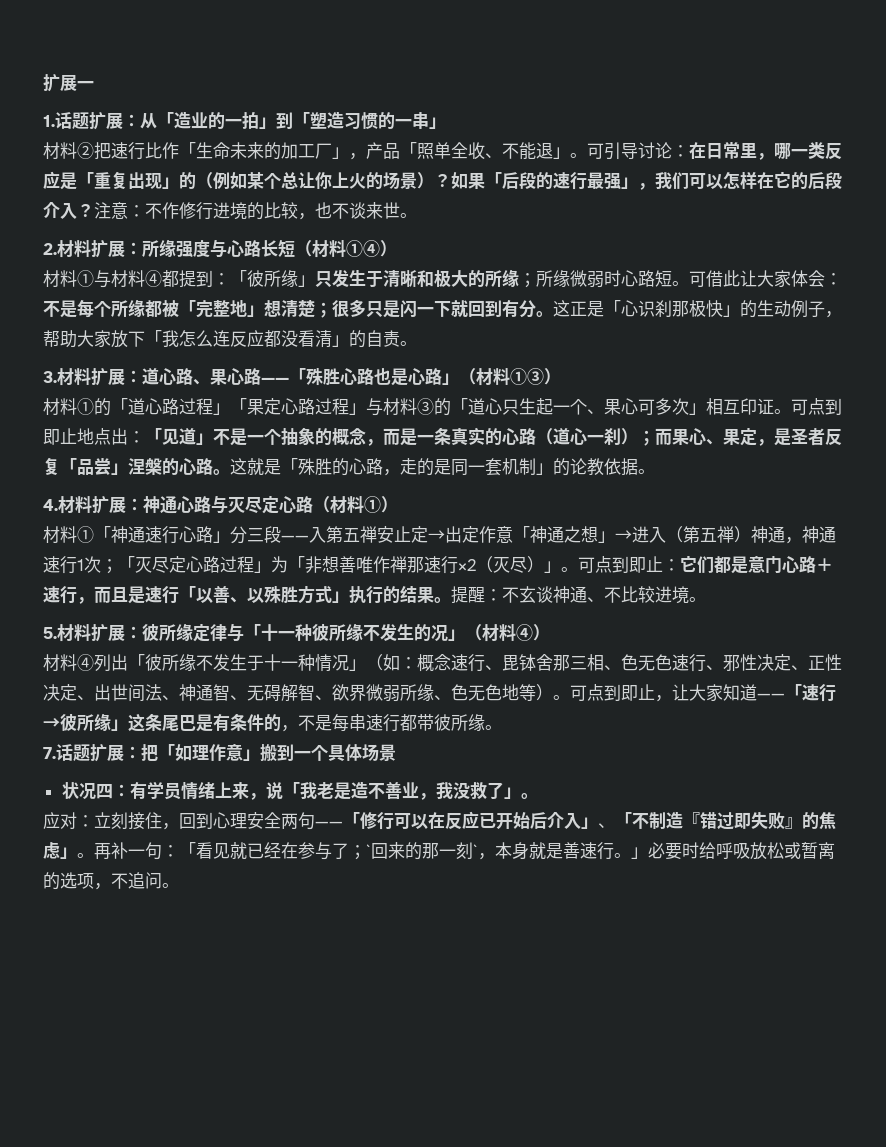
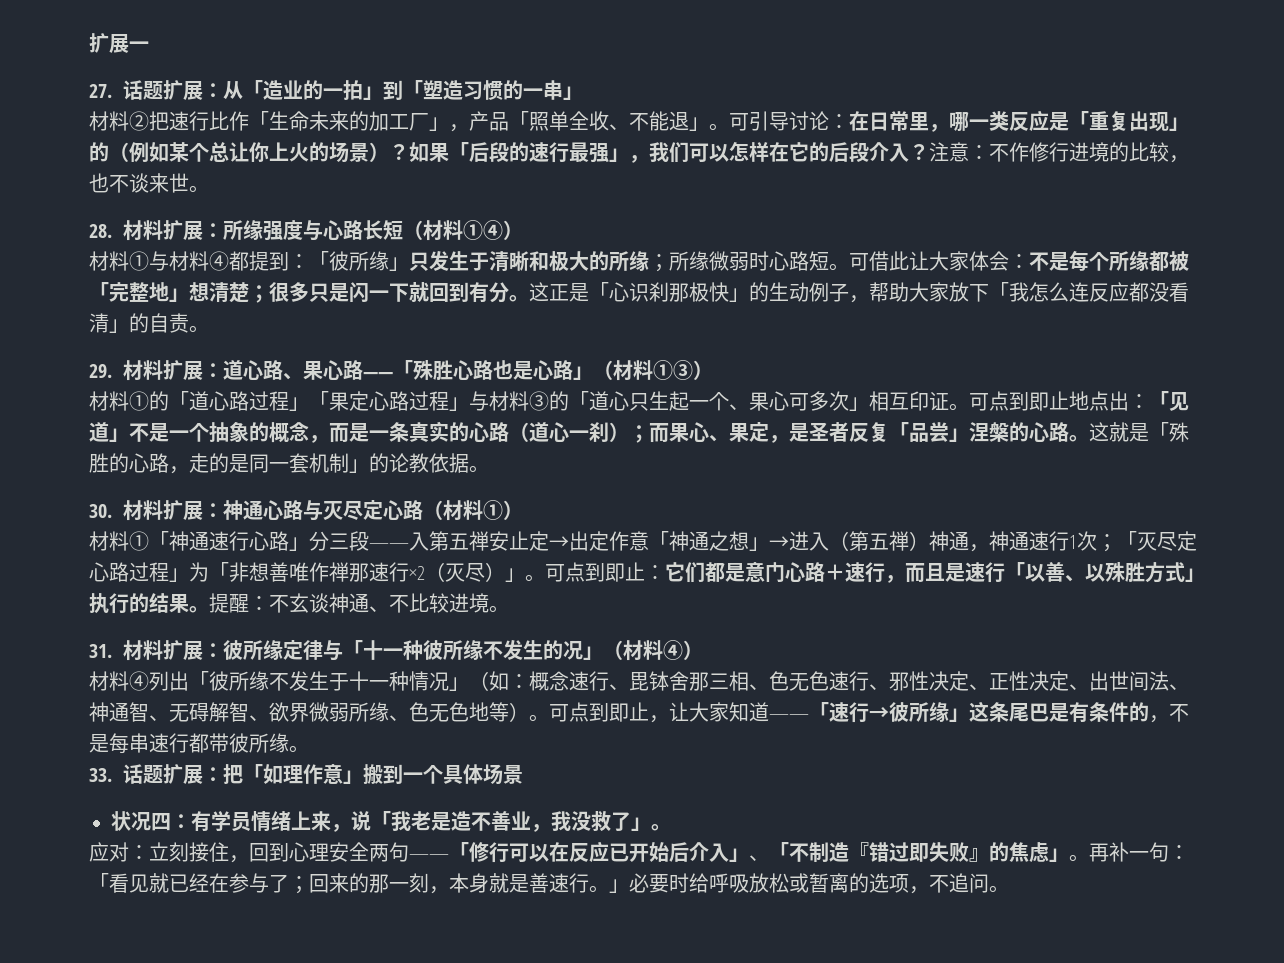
- 1.话题扩展：从「造业的一拍」到「塑造习惯的一串」
+ 27.话题扩展：从「造业的一拍」到「塑造习惯的一串」
- 2.材料扩展：所缘强度与心路长短（材料①④）
+ 28.材料扩展：所缘强度与心路长短（材料①④）
- 3.材料扩展：道心路、果心路——「殊胜心路也是心路」（材料①③）
+ 29.材料扩展：道心路、果心路——「殊胜心路也是心路」（材料①③）
- 4.材料扩展：神通心路与灭尽定心路（材料①）
+ 30.材料扩展：神通心路与灭尽定心路（材料①）
- 5.材料扩展：彼所缘定律与「十一种彼所缘不发生的况」（材料④）
+ 31.材料扩展：彼所缘定律与「十一种彼所缘不发生的况」（材料④）
- 7.话题扩展：把「如理作意」搬到一个具体场景
+ 33.话题扩展：把「如理作意」搬到一个具体场景
- 再补一句：「看见就已经在参与了；`回来的那一刻`，本身就是善速行。」必要时给呼吸放松或暂离的选项，不追问。
+ 再补一句：「看见就已经在参与了；回来的那一刻，本身就是善速行。」必要时给呼吸放松或暂离的选项，不追问。

